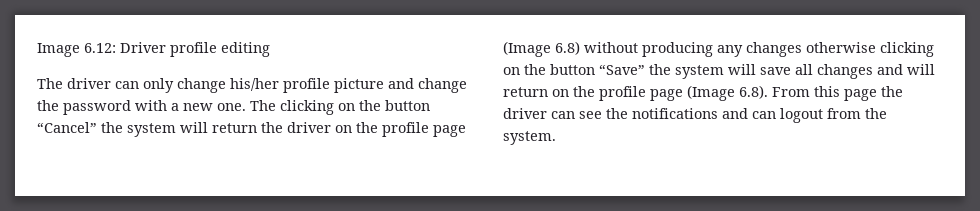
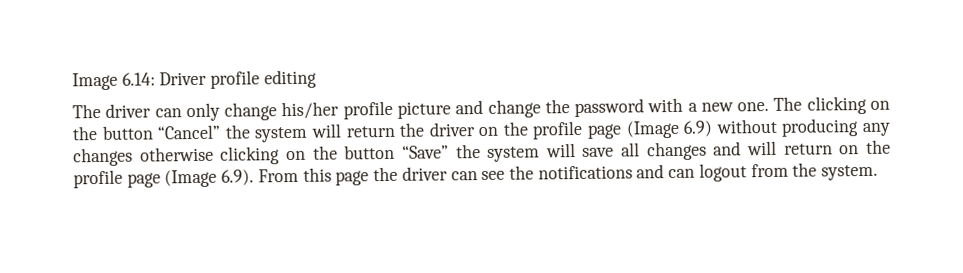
- Image 6.12: Driver profile editing
+ Image 6.14: Driver profile editing
- The clicking on the button “Cancel” the system will return the driver on the profile page (Image 6.8) without producing any changes otherwise clicking on the button “Save” the system will save all changes and will return on the profile page (Image 6.8). From this page the driver can see the notifications and can logout from the system.
+ The clicking on the button “Cancel” the system will return the driver on the profile page (Image 6.9) without producing any changes otherwise clicking on the button “Save” the system will save all changes and will return on the profile page (Image 6.9). From this page the driver can see the notifications and can logout from the system.

